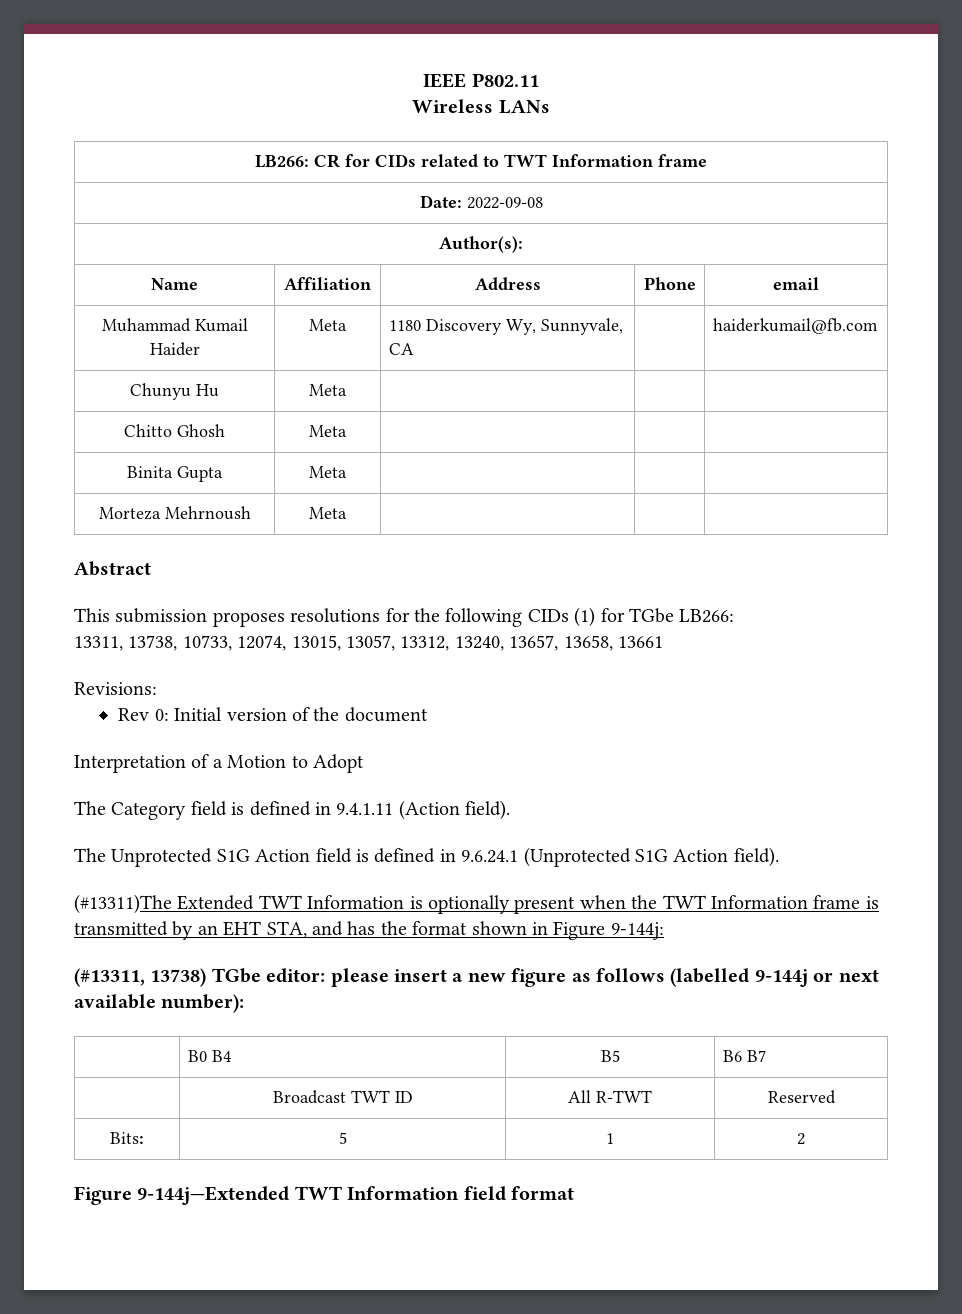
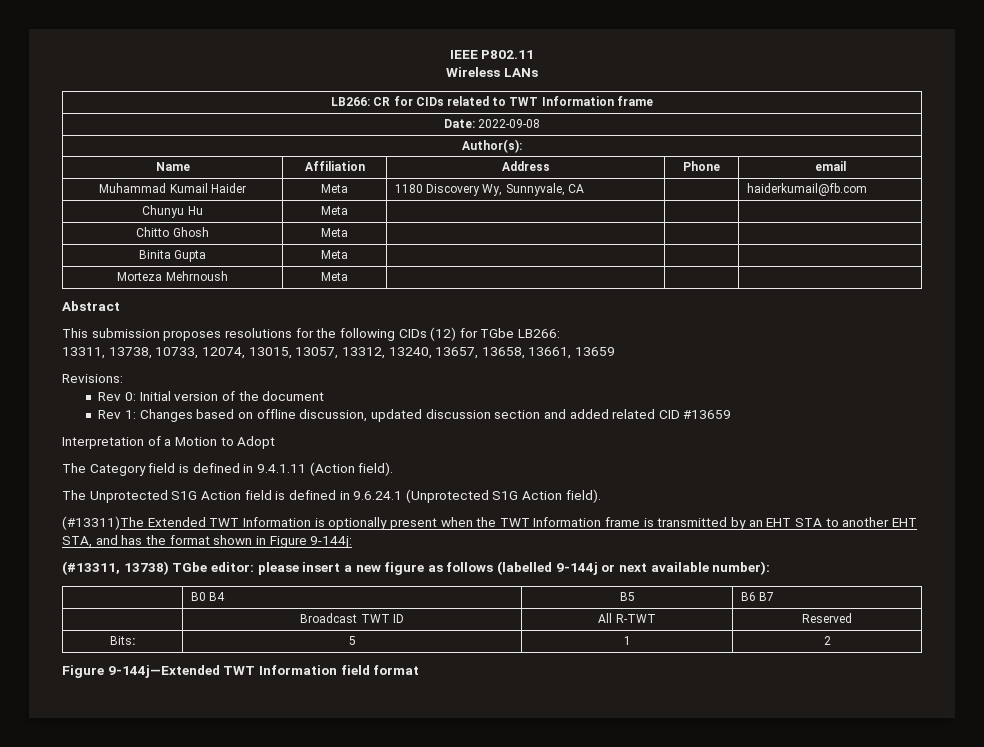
- This submission proposes resolutions for the following CIDs (1) for TGbe LB266:
+ This submission proposes resolutions for the following CIDs (12) for TGbe LB266:
- 13311, 13738, 10733, 12074, 13015, 13057, 13312, 13240, 13657, 13658, 13661
+ 13311, 13738, 10733, 12074, 13015, 13057, 13312, 13240, 13657, 13658, 13661, 13659
+ Rev 1: Changes based on offline discussion, updated discussion section and added related CID #13659
- (#13311)The Extended TWT Information is optionally present when the TWT Information frame is transmitted by an EHT STA, and has the format shown in Figure 9-144j:
+ (#13311)The Extended TWT Information is optionally present when the TWT Information frame is transmitted by an EHT STA to another EHT STA, and has the format shown in Figure 9-144j:

